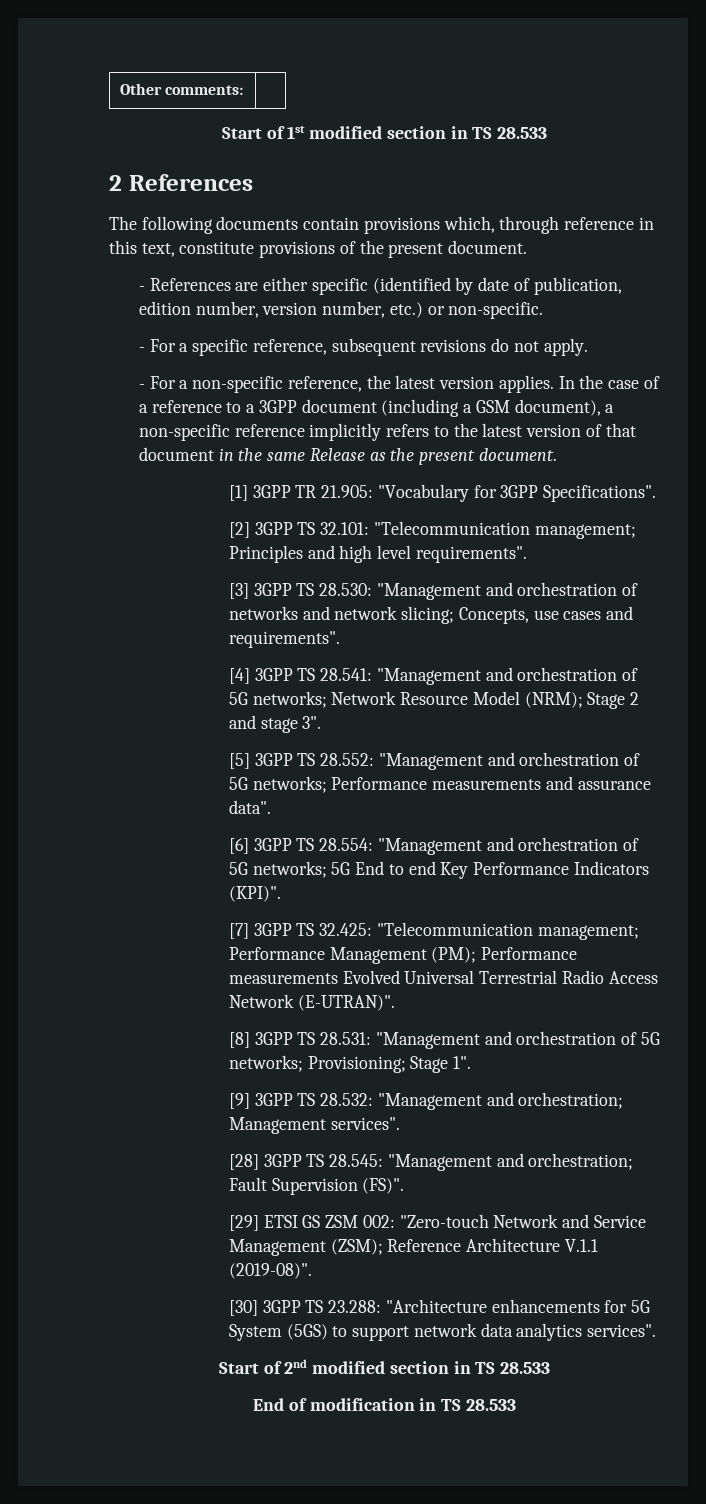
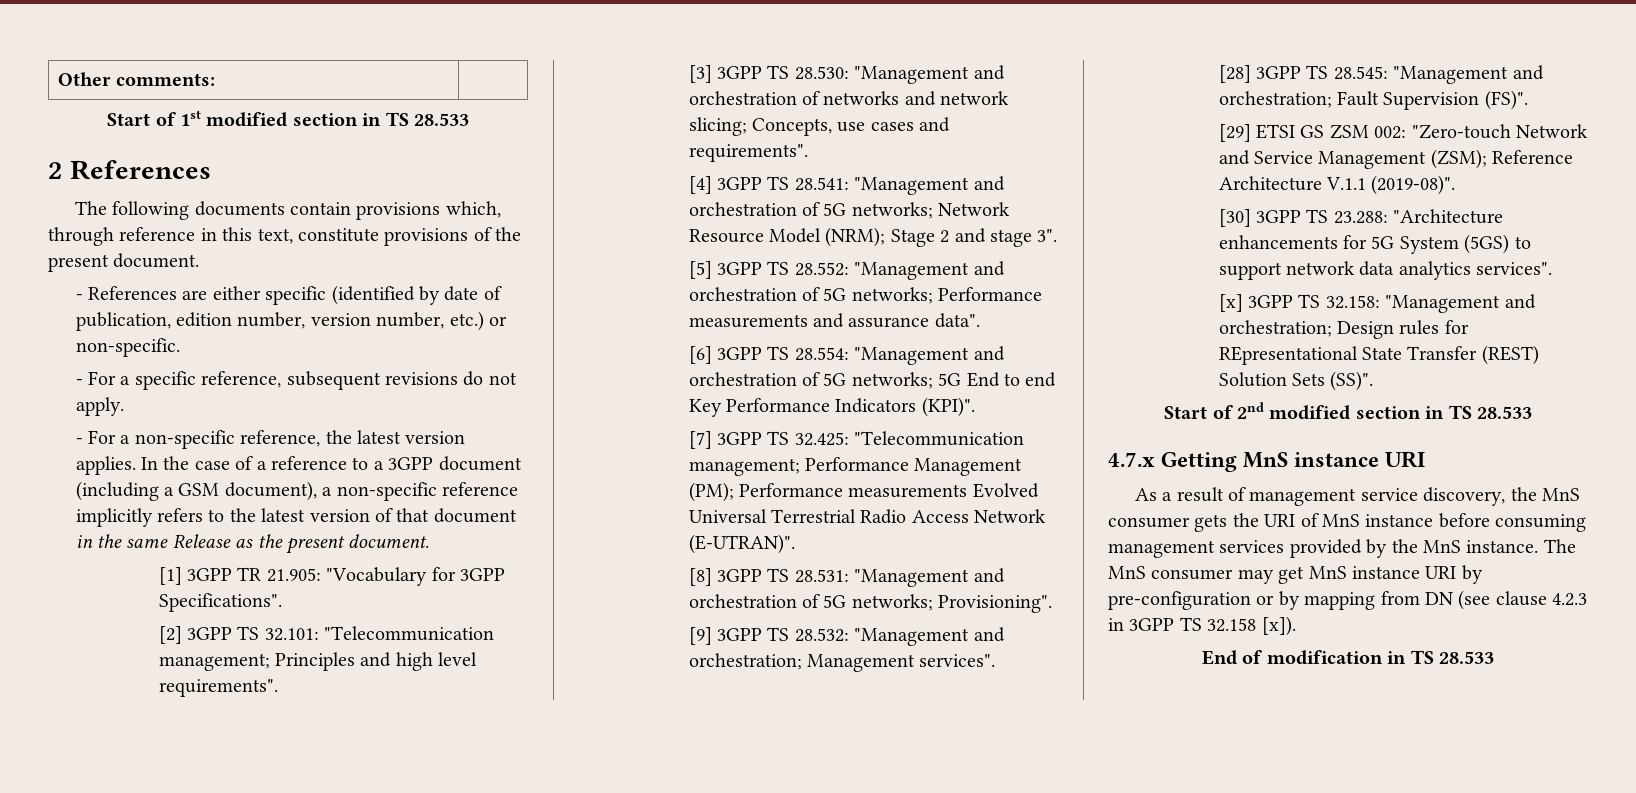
- [8] 3GPP TS 28.531: "Management and orchestration of 5G networks; Provisioning; Stage 1".
+ [8] 3GPP TS 28.531: "Management and orchestration of 5G networks; Provisioning".
+ [x] 3GPP TS 32.158: "Management and orchestration; Design rules for REpresentational State Transfer (REST) Solution Sets (SS)".
+ 4.7.x Getting MnS instance URI
+ As a result of management service discovery, the MnS consumer gets the URI of MnS instance before consuming management services provided by the MnS instance. The MnS consumer may get MnS instance URI by pre-configuration or by mapping from DN (see clause 4.2.3 in 3GPP TS 32.158 [x]).

